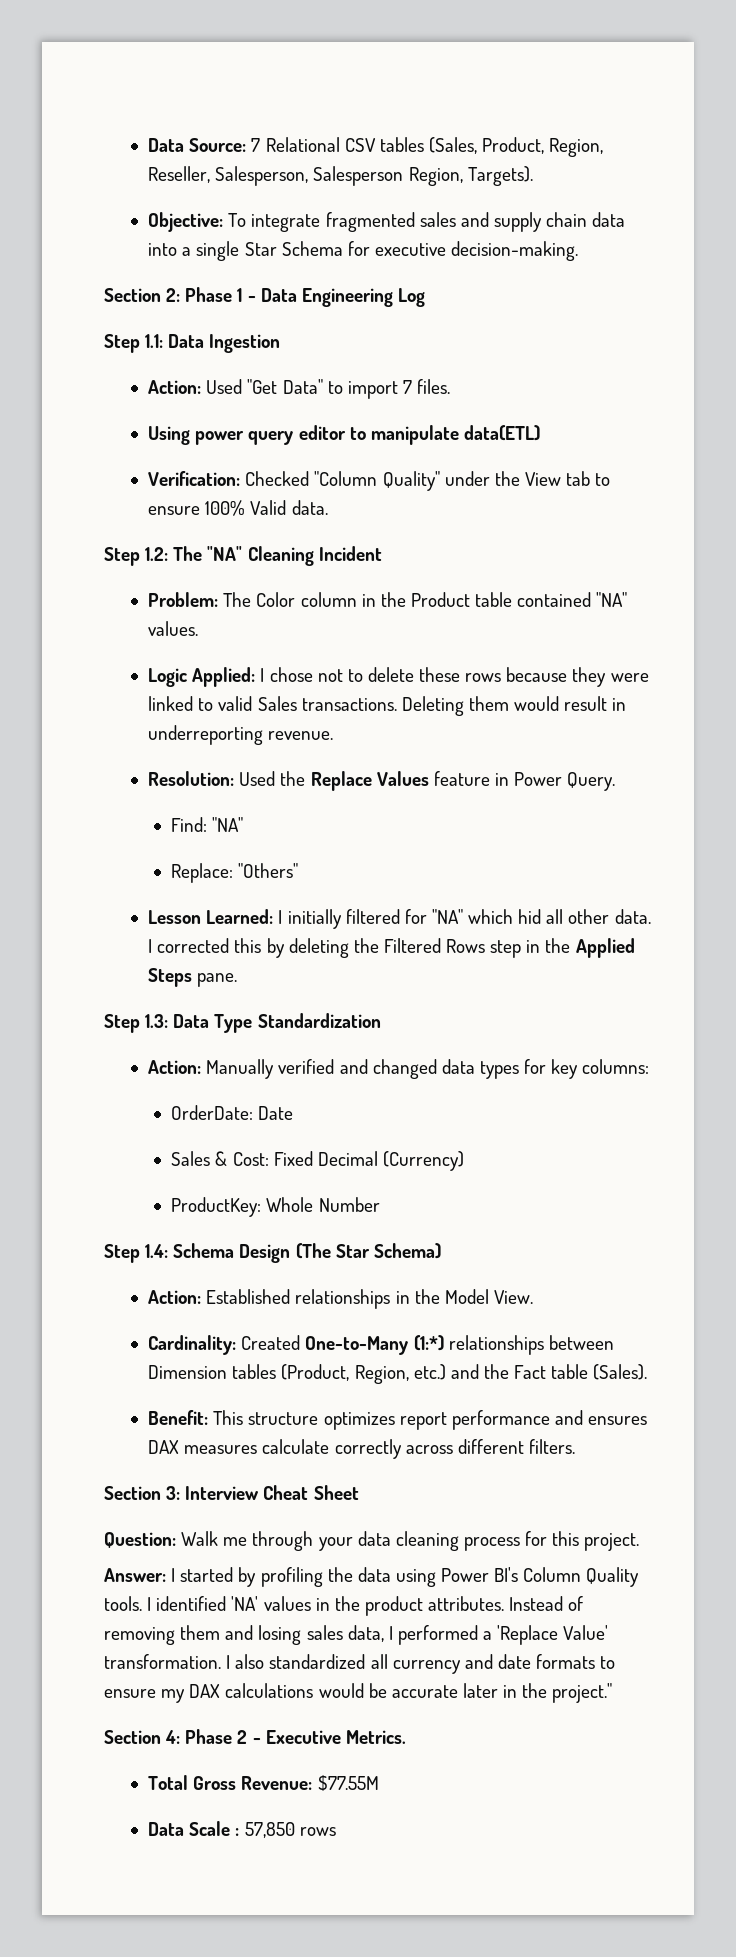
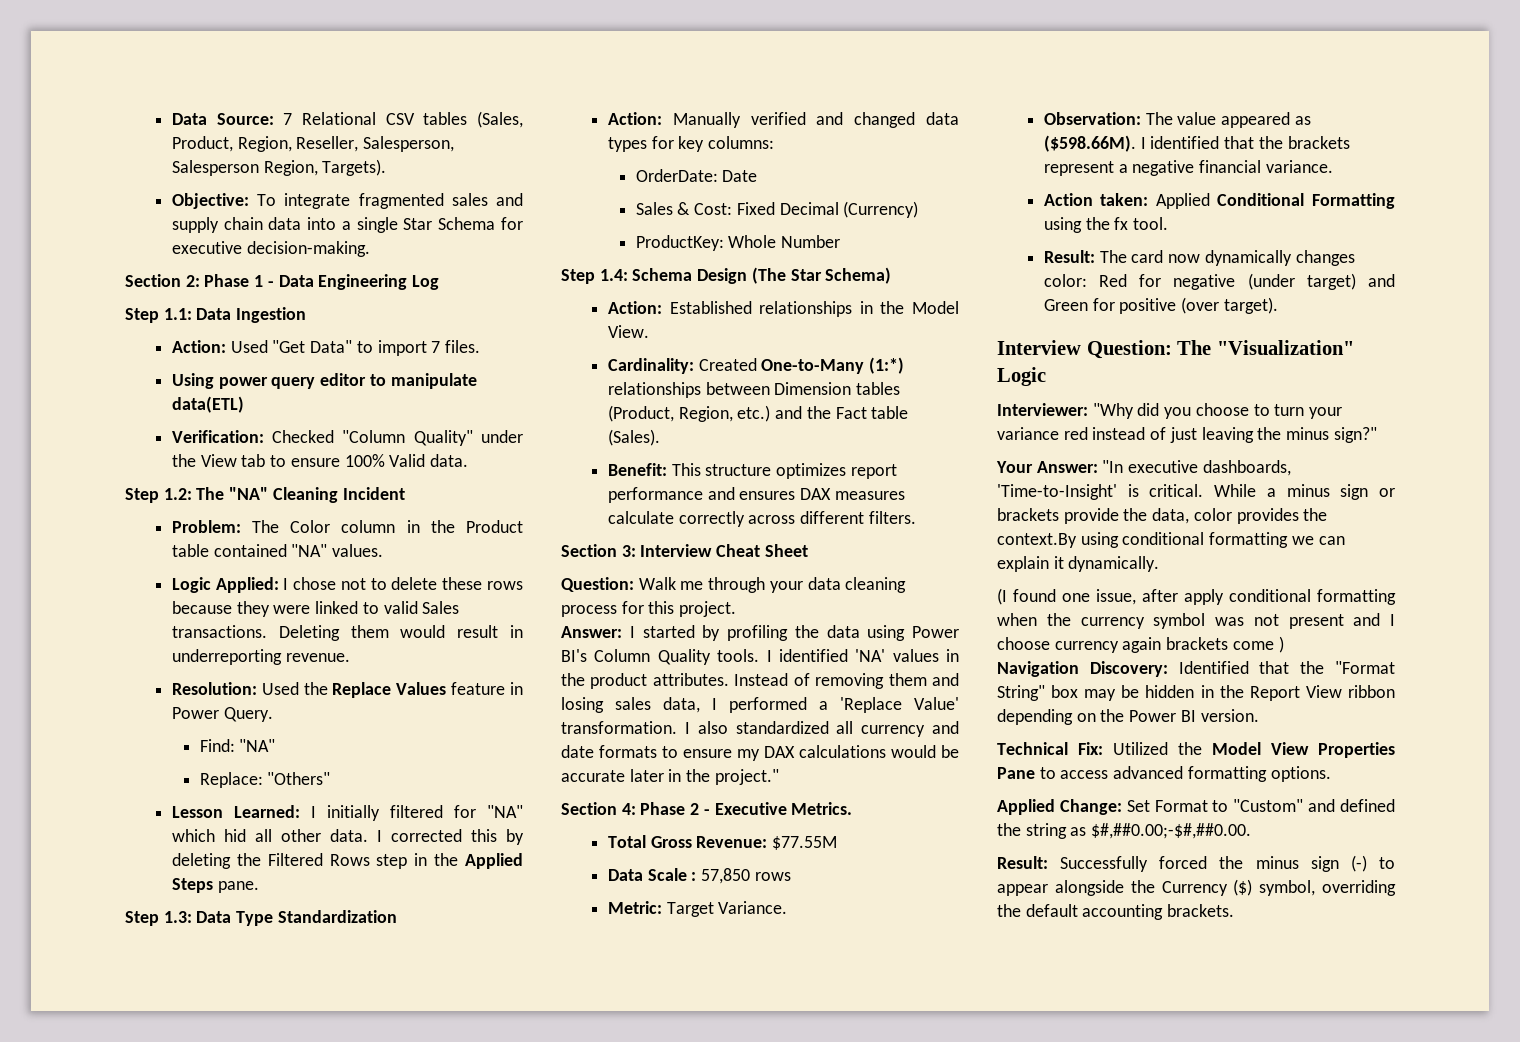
+ Metric: Target Variance.
+ Observation: The value appeared as ($598.66M). I identified that the brackets represent a negative financial variance.
+ Action taken: Applied Conditional Formatting using the fx tool.
+ Result: The card now dynamically changes color: Red for negative (under target) and Green for positive (over target).
+ Interview Question: The "Visualization" Logic
+ Interviewer: "Why did you choose to turn your variance red instead of just leaving the minus sign?"
+ Your Answer: "In executive dashboards, 'Time-to-Insight' is critical. While a minus sign or brackets provide the data, color provides the context.By using conditional formatting we can explain it dynamically.
+ (I found one issue, after apply conditional formatting when the currency symbol was not present and I choose currency again brackets come )
+ Navigation Discovery: Identified that the "Format String" box may be hidden in the Report View ribbon depending on the Power BI version.
+ Technical Fix: Utilized the Model View Properties Pane to access advanced formatting options.
+ Applied Change: Set Format to "Custom" and defined the string as $#,##0.00;-$#,##0.00.
+ Result: Successfully forced the minus sign (-) to appear alongside the Currency ($) symbol, overriding the default accounting brackets.

